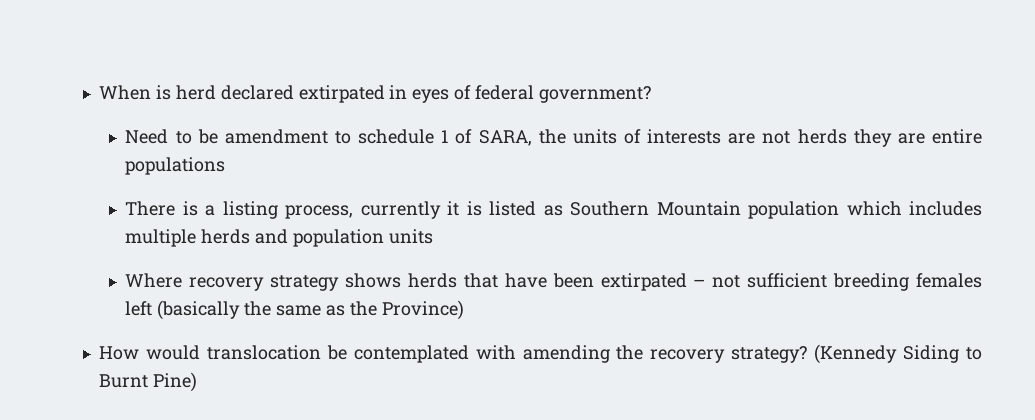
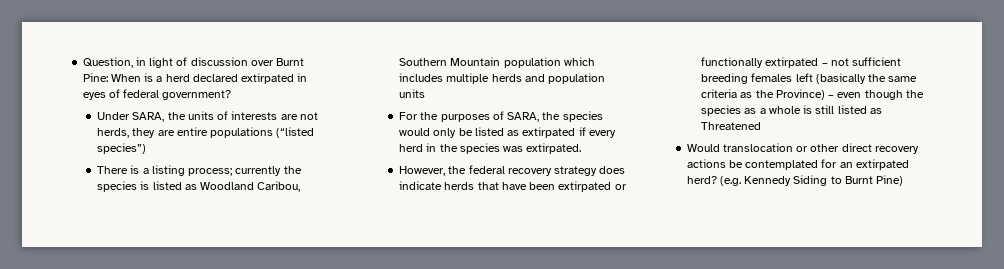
- When is herd declared extirpated in eyes of federal government?
+ Question, in light of discussion over Burnt Pine: When is a herd declared extirpated in eyes of federal government?
- Need to be amendment to schedule 1 of SARA, the units of interests are not herds they are entire populations
+ Under SARA, the units of interests are not herds, they are entire populations (“listed species”)
- There is a listing process, currently it is listed as Southern Mountain population which includes multiple herds and population units
+ There is a listing process; currently the species is listed as Woodland Caribou, Southern Mountain population which includes multiple herds and population units
- Where recovery strategy shows herds that have been extirpated – not sufficient breeding females left (basically the same as the Province)
- How would translocation be contemplated with amending the recovery strategy? (Kennedy Siding to Burnt Pine)
+ For the purposes of SARA, the species would only be listed as extirpated if every herd in the species was extirpated.
+ However, the federal recovery strategy does indicate herds that have been extirpated or functionally extirpated – not sufficient breeding females left (basically the same criteria as the Province) – even though the species as a whole is still listed as Threatened
+ Would translocation or other direct recovery actions be contemplated for an extirpated herd? (e.g. Kennedy Siding to Burnt Pine)

